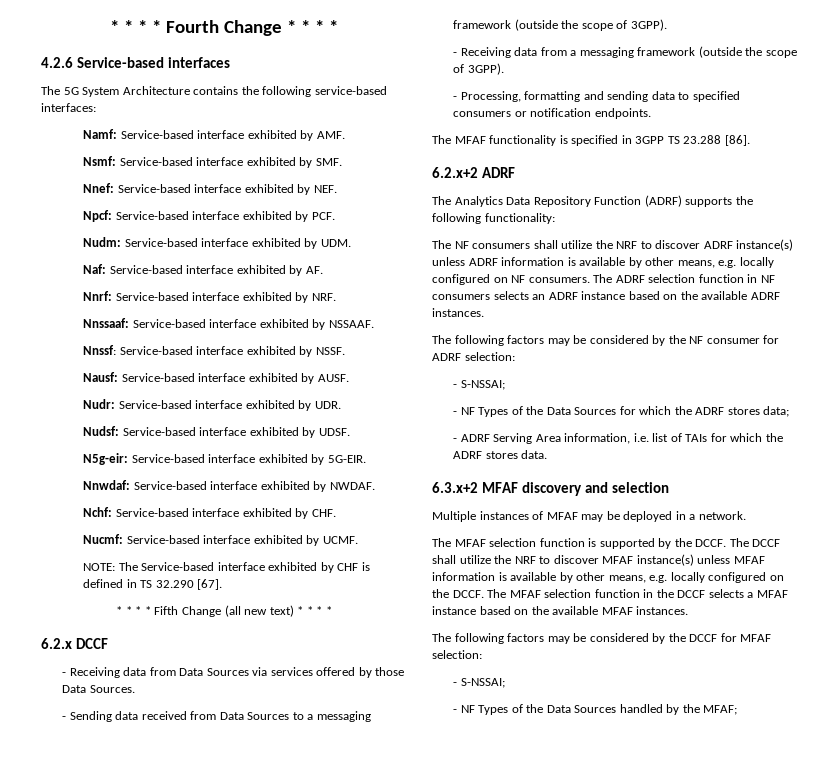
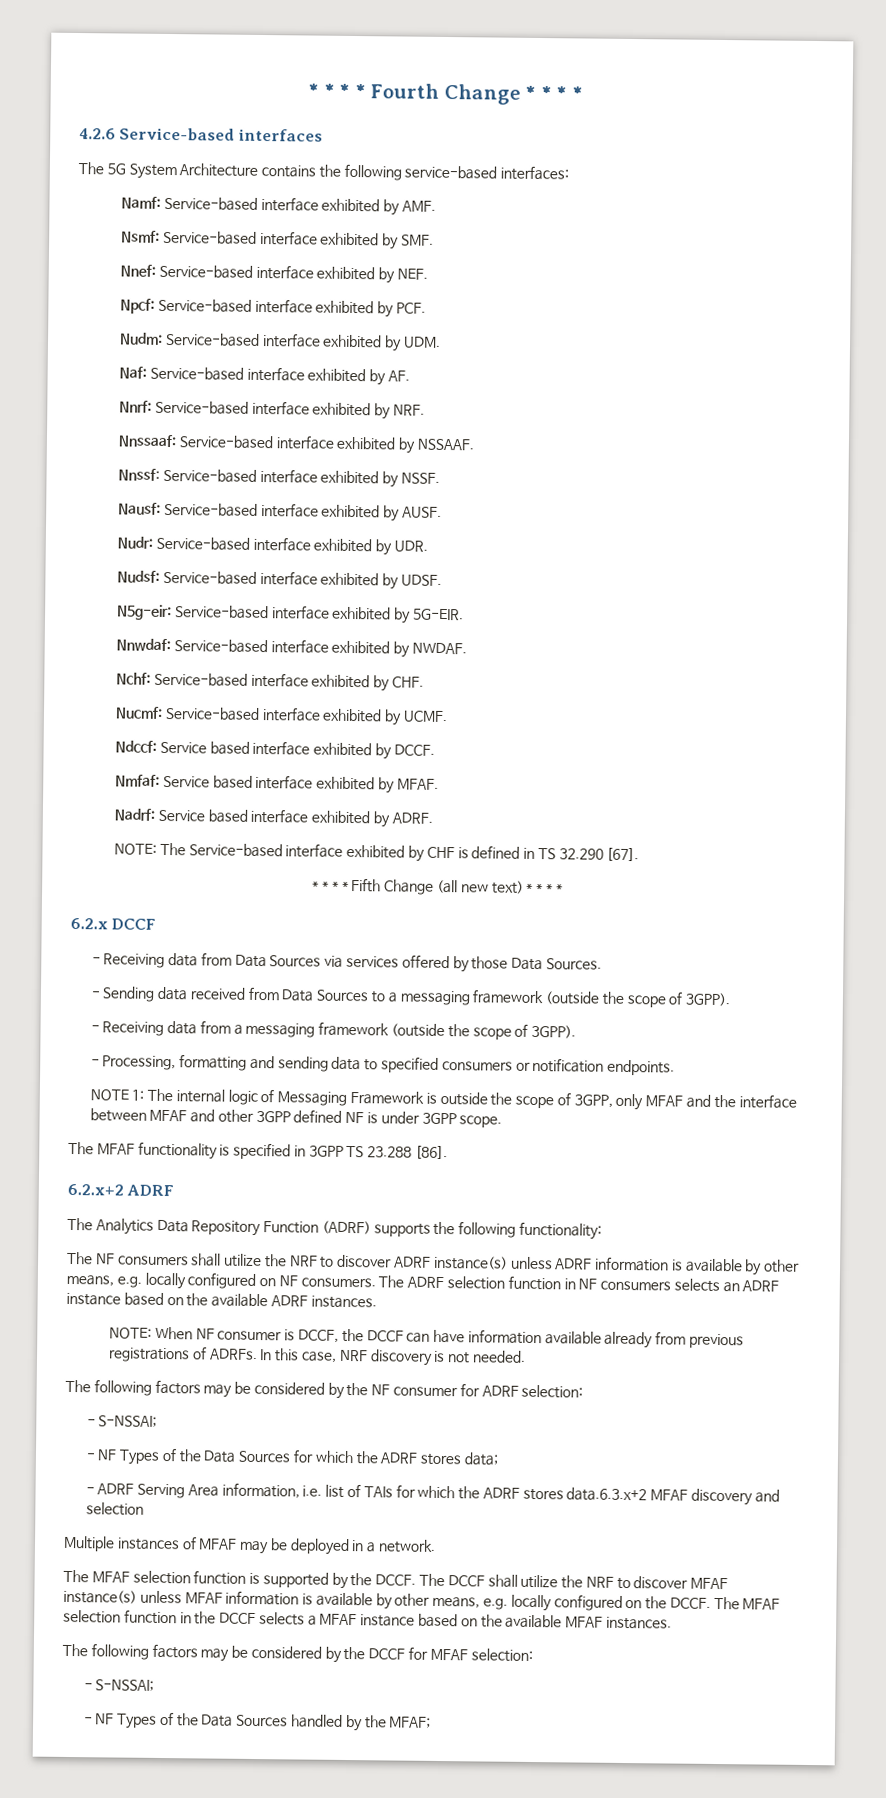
+ Ndccf: Service based interface exhibited by DCCF.
+ Nmfaf: Service based interface exhibited by MFAF.
+ Nadrf: Service based interface exhibited by ADRF.
+ NOTE 1: The internal logic of Messaging Framework is outside the scope of 3GPP, only MFAF and the interface between MFAF and other 3GPP defined NF is under 3GPP scope.
+ NOTE: When NF consumer is DCCF, the DCCF can have information available already from previous registrations of ADRFs. In this case, NRF discovery is not needed.
- - ADRF Serving Area information, i.e. list of TAIs for which the ADRF stores data.
- 6.3.x+2 MFAF discovery and selection
+ - ADRF Serving Area information, i.e. list of TAIs for which the ADRF stores data.6.3.x+2 MFAF discovery and selection

